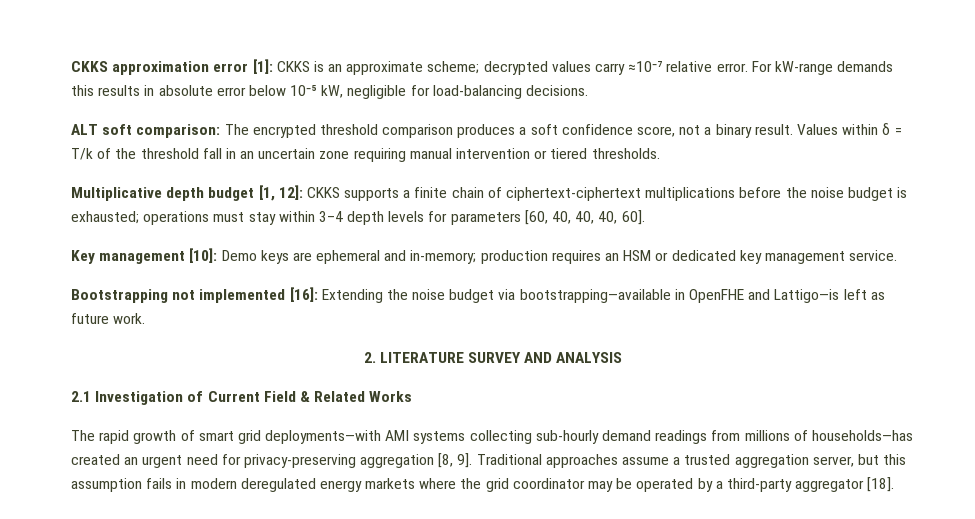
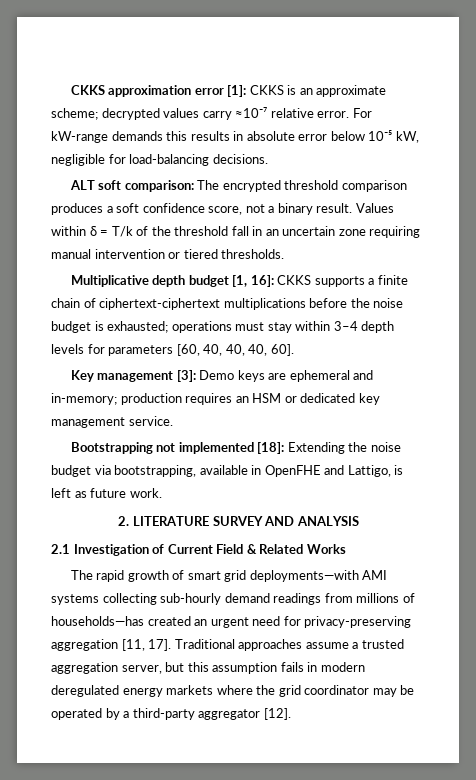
- Multiplicative depth budget [1, 12]: CKKS supports a finite chain of ciphertext-ciphertext multiplications before the noise budget is exhausted; operations must stay within 3–4 depth levels for parameters [60, 40, 40, 40, 60].
+ Multiplicative depth budget [1, 16]: CKKS supports a finite chain of ciphertext-ciphertext multiplications before the noise budget is exhausted; operations must stay within 3–4 depth levels for parameters [60, 40, 40, 40, 60].
- Key management [10]: Demo keys are ephemeral and in-memory; production requires an HSM or dedicated key management service.
+ Key management [3]: Demo keys are ephemeral and in-memory; production requires an HSM or dedicated key management service.
- Bootstrapping not implemented [16]: Extending the noise budget via bootstrapping—available in OpenFHE and Lattigo—is left as future work.
+ Bootstrapping not implemented [18]: Extending the noise budget via bootstrapping, available in OpenFHE and Lattigo, is left as future work.
- The rapid growth of smart grid deployments—with AMI systems collecting sub-hourly demand readings from millions of households—has created an urgent need for privacy-preserving aggregation [8, 9].
+ The rapid growth of smart grid deployments—with AMI systems collecting sub-hourly demand readings from millions of households—has created an urgent need for privacy-preserving aggregation [11, 17].
- Traditional approaches assume a trusted aggregation server, but this assumption fails in modern deregulated energy markets where the grid coordinator may be operated by a third-party aggregator [18].
+ Traditional approaches assume a trusted aggregation server, but this assumption fails in modern deregulated energy markets where the grid coordinator may be operated by a third-party aggregator [12].

